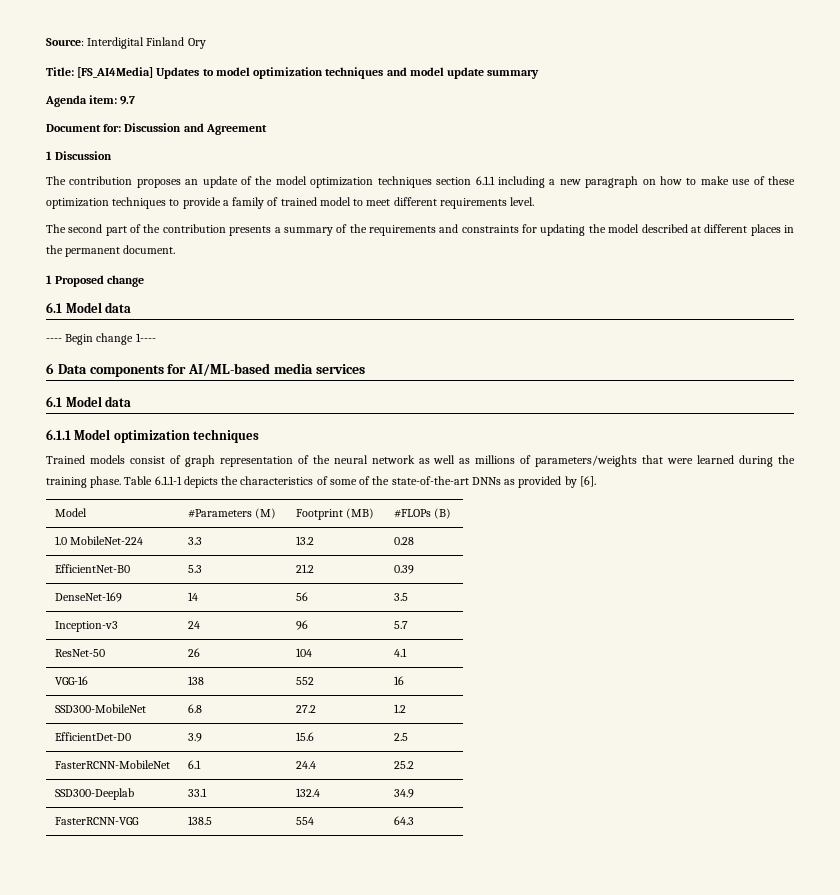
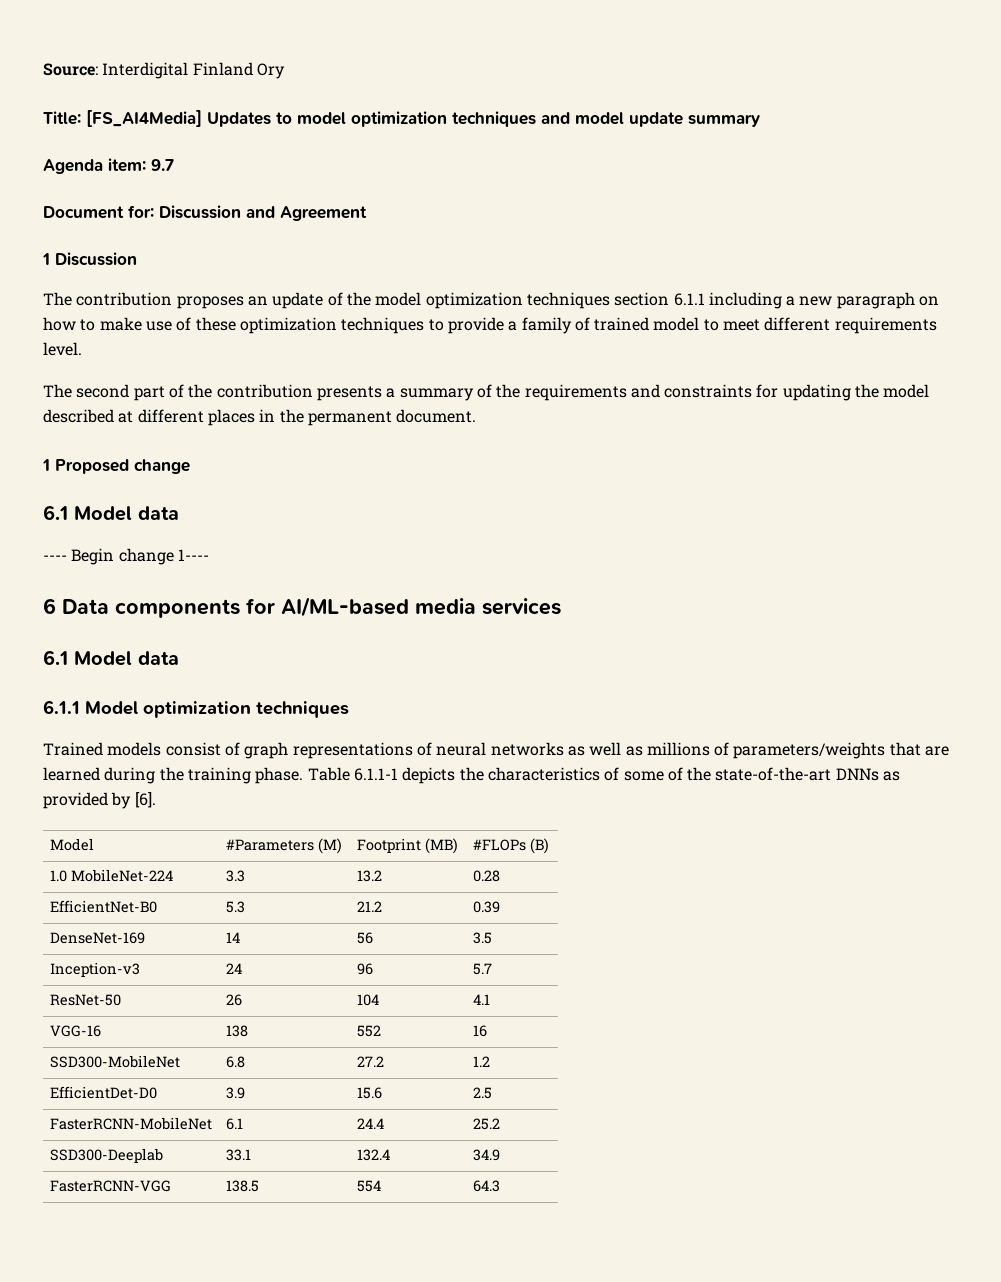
- Trained models consist of graph representation of the neural network as well as millions of parameters/weights that were learned during the training phase.
+ Trained models consist of graph representations of neural networks as well as millions of parameters/weights that are learned during the training phase.

